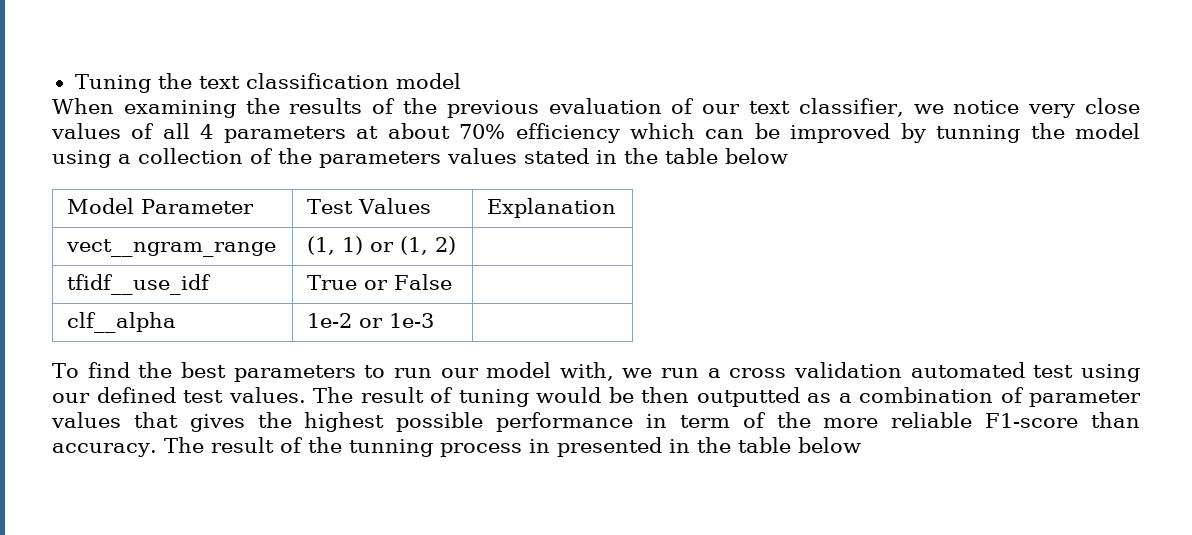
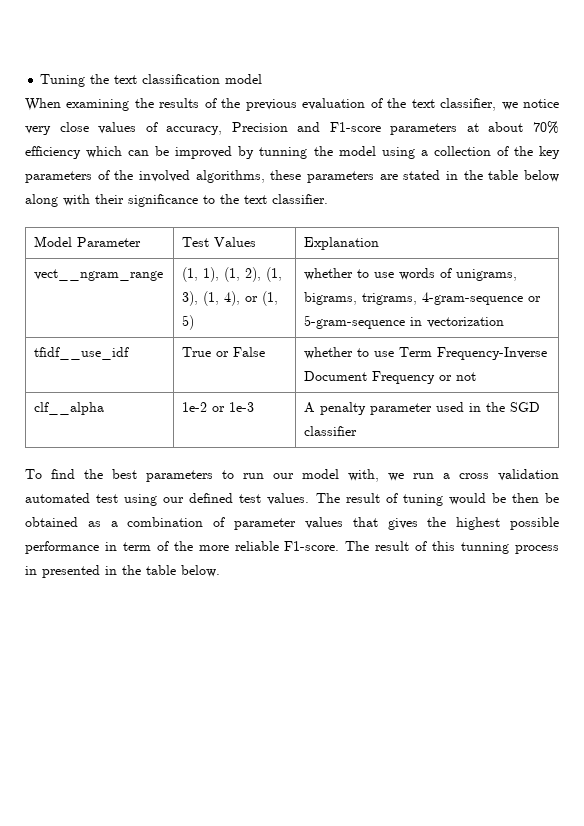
- When examining the results of the previous evaluation of our text classifier, we notice very close values of all 4 parameters at about 70% efficiency which can be improved by tunning the model using a collection of the parameters values stated in the table below
+ When examining the results of the previous evaluation of the text classifier, we notice very close values of accuracy, Precision and F1-score parameters at about 70% efficiency which can be improved by tunning the model using a collection of the key parameters of the involved algorithms, these parameters are stated in the table below along with their significance to the text classifier.
- vect__ngram_range | (1, 1) or (1, 2) |
- tfidf__use_idf | True or False |
- clf__alpha | 1e-2 or 1e-3 |
+ vect__ngram_range | (1, 1), (1, 2), (1, 3), (1, 4), or (1, 5) | whether to use words of unigrams, bigrams, trigrams, 4-gram-sequence or 5-gram-sequence in vectorization
+ tfidf__use_idf | True or False | whether to use Term Frequency-Inverse Document Frequency or not
+ clf__alpha | 1e-2 or 1e-3 | A penalty parameter used in the SGD classifier
- The result of tuning would be then outputted as a combination of parameter values that gives the highest possible performance in term of the more reliable F1-score than accuracy. The result of the tunning process in presented in the table below
+ The result of tuning would be then be obtained as a combination of parameter values that gives the highest possible performance in term of the more reliable F1-score. The result of this tunning process in presented in the table below.

